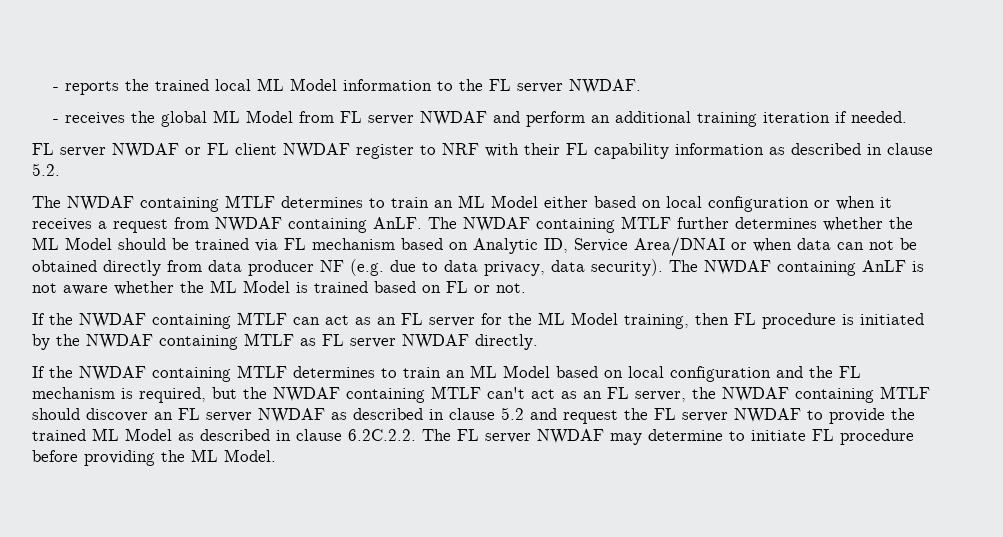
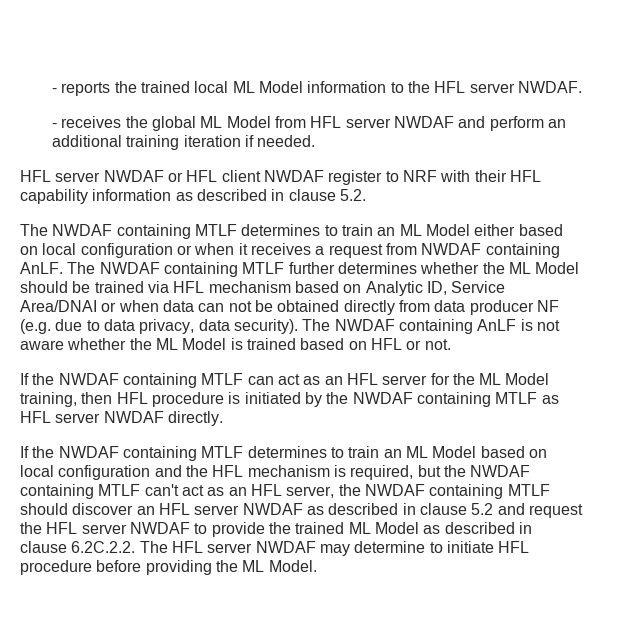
- - reports the trained local ML Model information to the FL server NWDAF.
+ - reports the trained local ML Model information to the HFL server NWDAF.
- - receives the global ML Model from FL server NWDAF and perform an additional training iteration if needed.
+ - receives the global ML Model from HFL server NWDAF and perform an additional training iteration if needed.
- FL server NWDAF or FL client NWDAF register to NRF with their FL capability information as described in clause 5.2.
+ HFL server NWDAF or HFL client NWDAF register to NRF with their HFL capability information as described in clause 5.2.
- The NWDAF containing MTLF further determines whether the ML Model should be trained via FL mechanism based on Analytic ID, Service Area/DNAI or when data can not be obtained directly from data producer NF (e.g. due to data privacy, data security).
+ The NWDAF containing MTLF further determines whether the ML Model should be trained via HFL mechanism based on Analytic ID, Service Area/DNAI or when data can not be obtained directly from data producer NF (e.g. due to data privacy, data security).
- The NWDAF containing AnLF is not aware whether the ML Model is trained based on FL or not.
+ The NWDAF containing AnLF is not aware whether the ML Model is trained based on HFL or not.
- If the NWDAF containing MTLF can act as an FL server for the ML Model training, then FL procedure is initiated by the NWDAF containing MTLF as FL server NWDAF directly.
+ If the NWDAF containing MTLF can act as an HFL server for the ML Model training, then HFL procedure is initiated by the NWDAF containing MTLF as HFL server NWDAF directly.
- If the NWDAF containing MTLF determines to train an ML Model based on local configuration and the FL mechanism is required, but the NWDAF containing MTLF can't act as an FL server, the NWDAF containing MTLF should discover an FL server NWDAF as described in clause 5.2 and request the FL server NWDAF to provide the trained ML Model as described in clause 6.2C.2.2. The FL server NWDAF may determine to initiate FL procedure before providing the ML Model.
+ If the NWDAF containing MTLF determines to train an ML Model based on local configuration and the HFL mechanism is required, but the NWDAF containing MTLF can't act as an HFL server, the NWDAF containing MTLF should discover an HFL server NWDAF as described in clause 5.2 and request the HFL server NWDAF to provide the trained ML Model as described in clause 6.2C.2.2. The HFL server NWDAF may determine to initiate HFL procedure before providing the ML Model.

